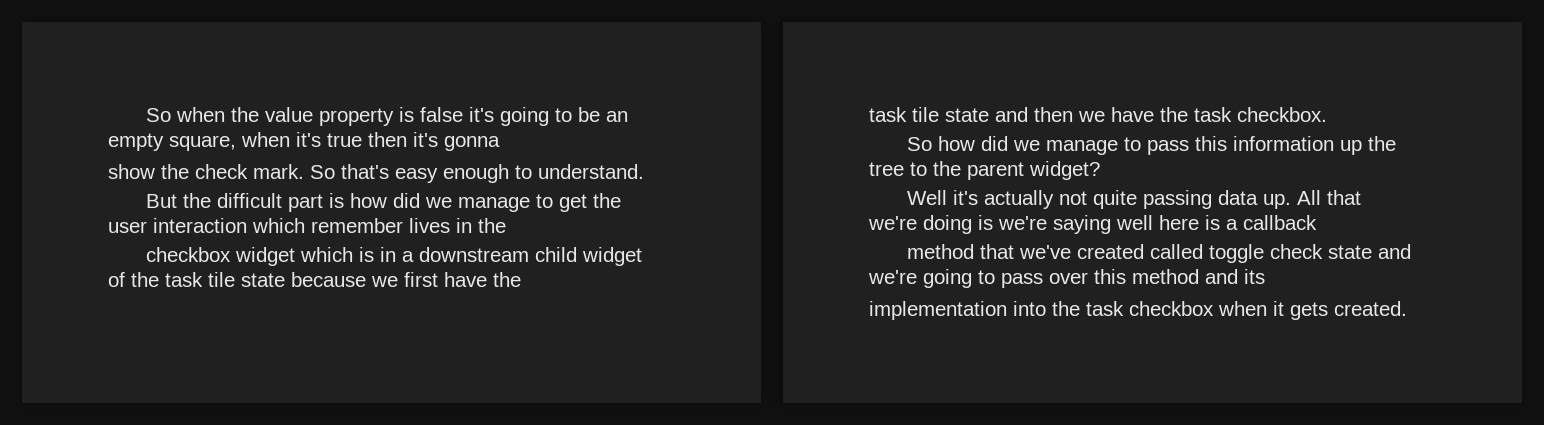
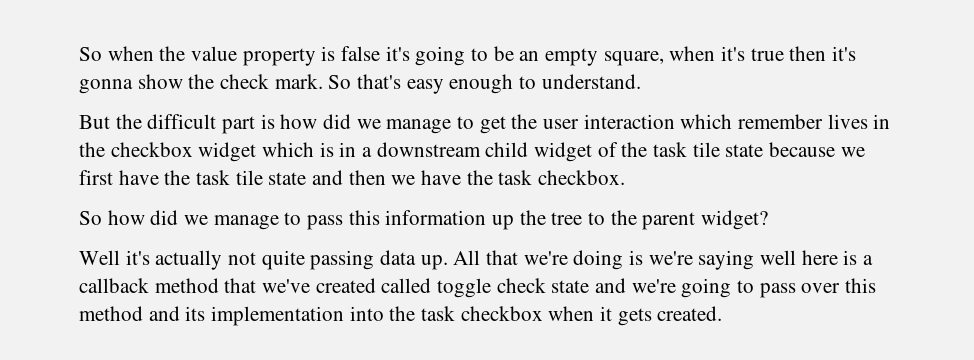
- So when the value property is false it's going to be an empty square, when it's true then it's gonna
- show the check mark.
+ So when the value property is false it's going to be an empty square, when it's true then it's gonna show the check mark.
- But the difficult part is how did we manage to get the user interaction which remember lives in the
- checkbox widget which is in a downstream child widget of the task tile state because we first have the
- task tile state and then we have the task checkbox.
+ But the difficult part is how did we manage to get the user interaction which remember lives in the checkbox widget which is in a downstream child widget of the task tile state because we first have the task tile state and then we have the task checkbox.
- All that we're doing is we're saying well here is a callback
- method that we've created called toggle check state and we're going to pass over this method and its
- implementation into the task checkbox when it gets created.
+ All that we're doing is we're saying well here is a callback method that we've created called toggle check state and we're going to pass over this method and its implementation into the task checkbox when it gets created.

